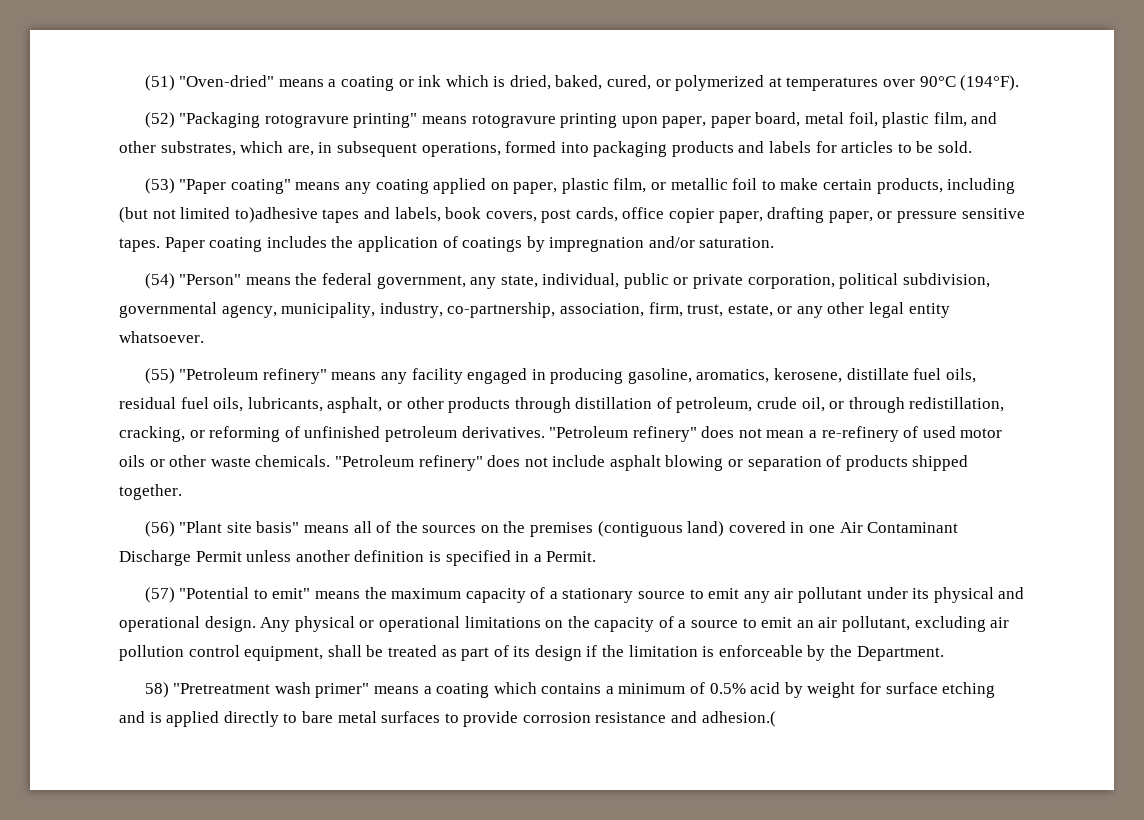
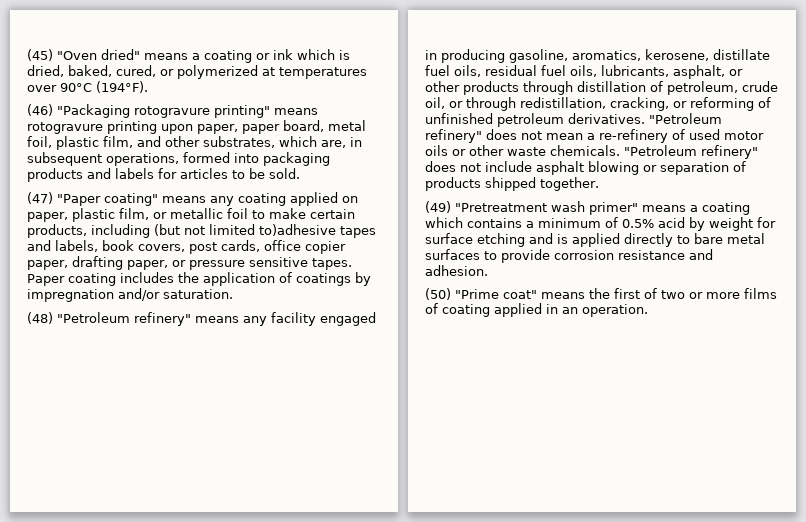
- (51) "Oven-dried" means a coating or ink which is dried, baked, cured, or polymerized at temperatures over 90°C (194°F).
+ (45) "Oven dried" means a coating or ink which is dried, baked, cured, or polymerized at temperatures over 90°C (194°F).
- (52) "Packaging rotogravure printing" means rotogravure printing upon paper, paper board, metal foil, plastic film, and other substrates, which are, in subsequent operations, formed into packaging products and labels for articles to be sold.
+ (46) "Packaging rotogravure printing" means rotogravure printing upon paper, paper board, metal foil, plastic film, and other substrates, which are, in subsequent operations, formed into packaging products and labels for articles to be sold.
- (53) "Paper coating" means any coating applied on paper, plastic film, or metallic foil to make certain products, including (but not limited to)adhesive tapes and labels, book covers, post cards, office copier paper, drafting paper, or pressure sensitive tapes.
+ (47) "Paper coating" means any coating applied on paper, plastic film, or metallic foil to make certain products, including (but not limited to)adhesive tapes and labels, book covers, post cards, office copier paper, drafting paper, or pressure sensitive tapes.
- (54) "Person" means the federal government, any state, individual, public or private corporation, political subdivision, governmental agency, municipality, industry, co-partnership, association, firm, trust, estate, or any other legal entity whatsoever.
- (55) "Petroleum refinery" means any facility engaged in producing gasoline, aromatics, kerosene, distillate fuel oils, residual fuel oils, lubricants, asphalt, or other products through distillation of petroleum, crude oil, or through redistillation, cracking, or reforming of unfinished petroleum derivatives.
+ (48) "Petroleum refinery" means any facility engaged in producing gasoline, aromatics, kerosene, distillate fuel oils, residual fuel oils, lubricants, asphalt, or other products through distillation of petroleum, crude oil, or through redistillation, cracking, or reforming of unfinished petroleum derivatives.
- (56) "Plant site basis" means all of the sources on the premises (contiguous land) covered in one Air Contaminant Discharge Permit unless another definition is specified in a Permit.
- (57) "Potential to emit" means the maximum capacity of a stationary source to emit any air pollutant under its physical and operational design. Any physical or operational limitations on the capacity of a source to emit an air pollutant, excluding air pollution control equipment, shall be treated as part of its design if the limitation is enforceable by the Department.
- 58) "Pretreatment wash primer" means a coating which contains a minimum of 0.5% acid by weight for surface etching and is applied directly to bare metal surfaces to provide corrosion resistance and adhesion.(
+ (49) "Pretreatment wash primer" means a coating which contains a minimum of 0.5% acid by weight for surface etching and is applied directly to bare metal surfaces to provide corrosion resistance and adhesion.
+ (50) "Prime coat" means the first of two or more films of coating applied in an operation.

